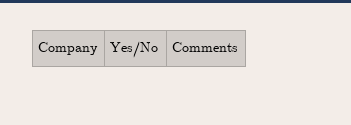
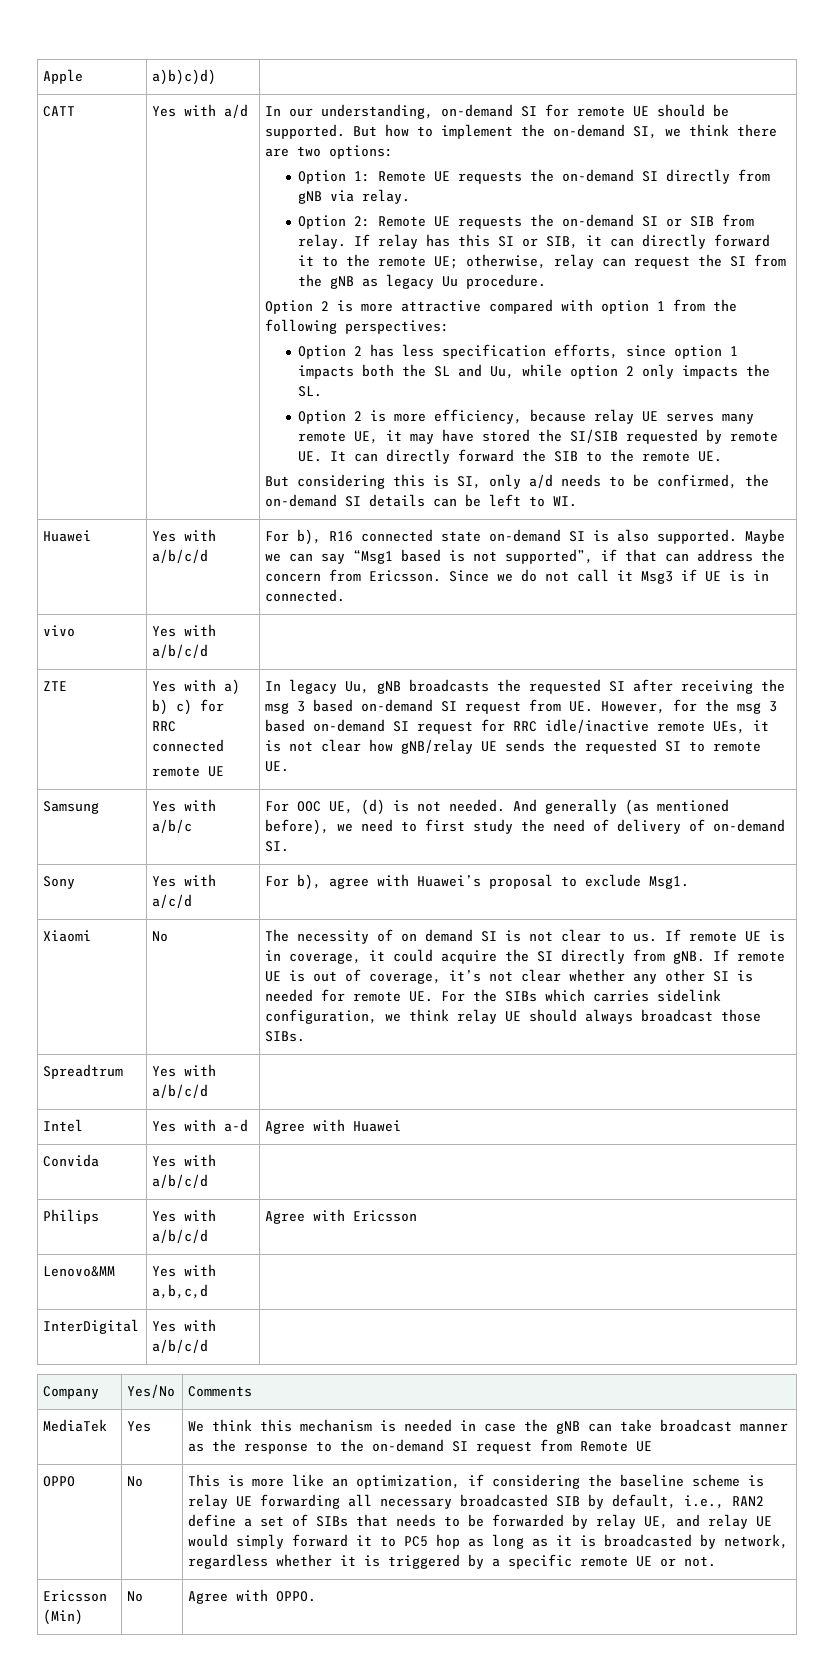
+ Apple | a)b)c)d) |
+ CATT | Yes with a/d | In our understanding, on-demand SI for remote UE should be supported. But how to implement the on-demand SI, we think there are two options:
+ Option 1: Remote UE requests the on-demand SI directly from gNB via relay.
+ Option 2: Remote UE requests the on-demand SI or SIB from relay. If relay has this SI or SIB, it can directly forward it to the remote UE; otherwise, relay can request the SI from the gNB as legacy Uu procedure.
+ Option 2 is more attractive compared with option 1 from the following perspectives:
+ Option 2 has less specification efforts, since option 1 impacts both the SL and Uu, while option 2 only impacts the SL.
+ Option 2 is more efficiency, because relay UE serves many remote UE, it may have stored the SI/SIB requested by remote UE. It can directly forward the SIB to the remote UE.
+ But considering this is SI, only a/d needs to be confirmed, the on-demand SI details can be left to WI.
+ Huawei | Yes with a/b/c/d | For b), R16 connected state on-demand SI is also supported. Maybe we can say “Msg1 based is not supported”, if that can address the concern from Ericsson. Since we do not call it Msg3 if UE is in connected.
+ vivo | Yes with a/b/c/d |
+ ZTE | Yes with a) b) c) for RRC connected
+ remote UE | In legacy Uu, gNB broadcasts the requested SI after receiving the msg 3 based on-demand SI request from UE. However, for the msg 3 based on-demand SI request for RRC idle/inactive remote UEs, it is not clear how gNB/relay UE sends the requested SI to remote UE.
+ Samsung | Yes with a/b/c | For OOC UE, (d) is not needed. And generally (as mentioned before), we need to first study the need of delivery of on-demand SI.
+ Sony | Yes with a/c/d | For b), agree with Huawei’s proposal to exclude Msg1.
+ Xiaomi | No | The necessity of on demand SI is not clear to us. If remote UE is in coverage, it could acquire the SI directly from gNB. If remote UE is out of coverage, it’s not clear whether any other SI is needed for remote UE. For the SIBs which carries sidelink configuration, we think relay UE should always broadcast those SIBs.
+ Spreadtrum | Yes with a/b/c/d |
+ Intel | Yes with a-d | Agree with Huawei
+ Convida | Yes with a/b/c/d |
+ Philips | Yes with a/b/c/d | Agree with Ericsson
+ Lenovo&MM | Yes with a,b,c,d |
+ InterDigital | Yes with a/b/c/d |
  Company | Yes/No | Comments
+ MediaTek | Yes | We think this mechanism is needed in case the gNB can take broadcast manner as the response to the on-demand SI request from Remote UE
+ OPPO | No | This is more like an optimization, if considering the baseline scheme is relay UE forwarding all necessary broadcasted SIB by default, i.e., RAN2 define a set of SIBs that needs to be forwarded by relay UE, and relay UE would simply forward it to PC5 hop as long as it is broadcasted by network, regardless whether it is triggered by a specific remote UE or not.
+ Ericsson (Min) | No | Agree with OPPO.

